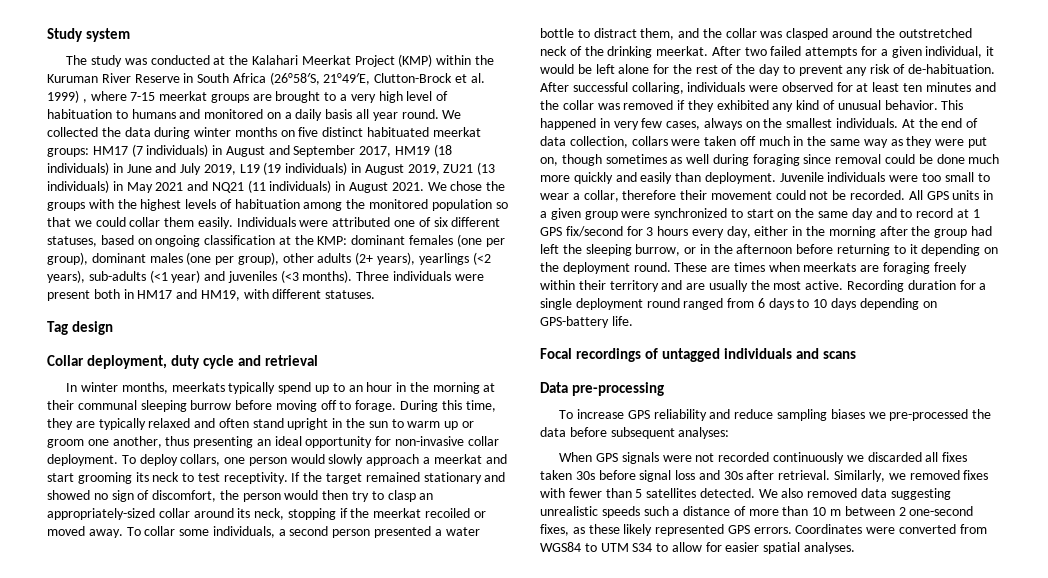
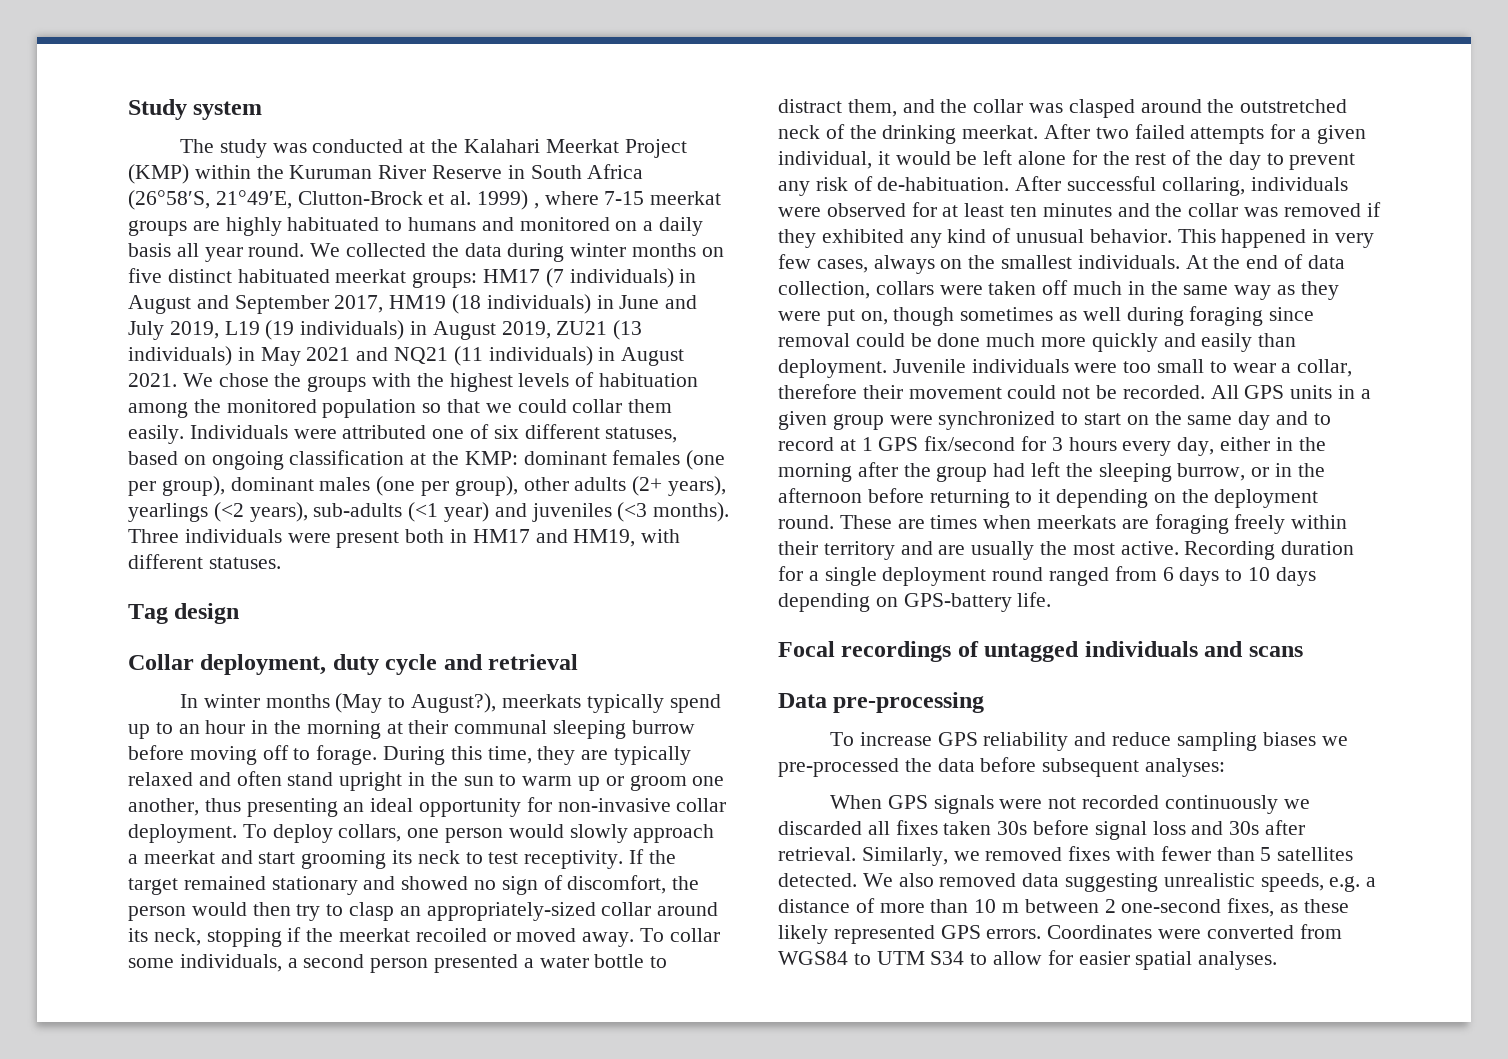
- The study was conducted at the Kalahari Meerkat Project (KMP) within the Kuruman River Reserve in South Africa (26°58′S, 21°49′E, Clutton-Brock et al. 1999) , where 7-15 meerkat groups are brought to a very high level of habituation to humans and monitored on a daily basis all year round.
+ The study was conducted at the Kalahari Meerkat Project (KMP) within the Kuruman River Reserve in South Africa (26°58′S, 21°49′E, Clutton-Brock et al. 1999) , where 7-15 meerkat groups are highly habituated to humans and monitored on a daily basis all year round.
- In winter months, meerkats typically spend up to an hour in the morning at their communal sleeping burrow before moving off to forage.
+ In winter months (May to August?), meerkats typically spend up to an hour in the morning at their communal sleeping burrow before moving off to forage.
- We also removed data suggesting unrealistic speeds such a distance of more than 10 m between 2 one-second fixes, as these likely represented GPS errors.
+ We also removed data suggesting unrealistic speeds, e.g. a distance of more than 10 m between 2 one-second fixes, as these likely represented GPS errors.

